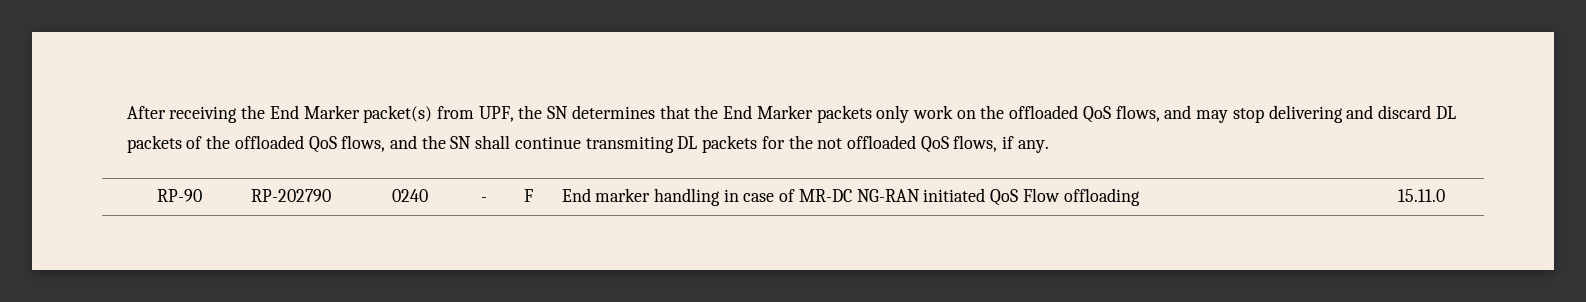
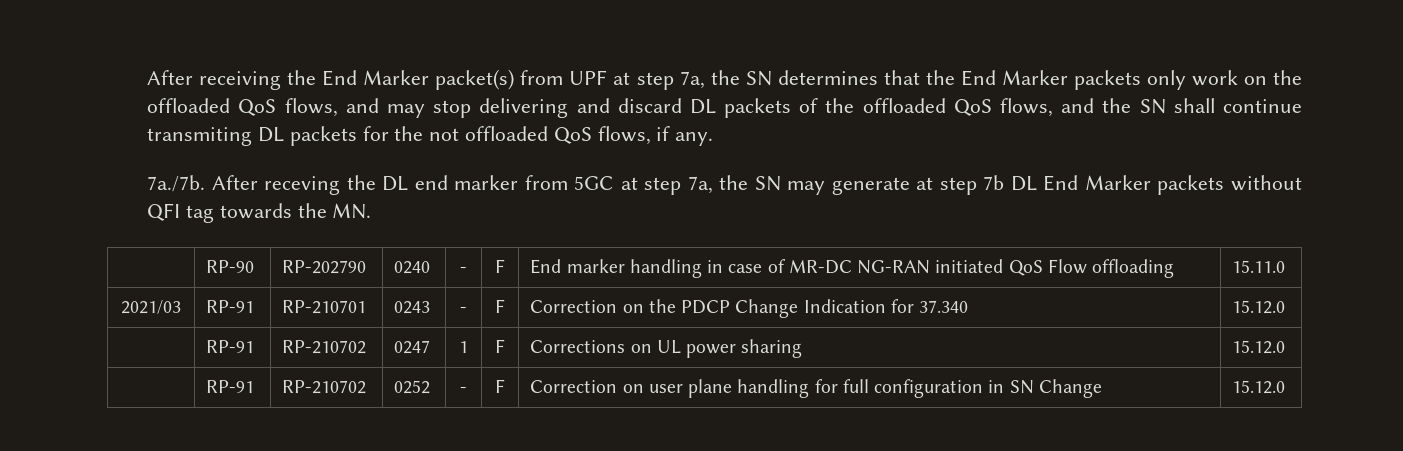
- After receiving the End Marker packet(s) from UPF, the SN determines that the End Marker packets only work on the offloaded QoS flows, and may stop delivering and discard DL packets of the offloaded QoS flows, and the SN shall continue transmiting DL packets for the not offloaded QoS flows, if any.
+ After receiving the End Marker packet(s) from UPF at step 7a, the SN determines that the End Marker packets only work on the offloaded QoS flows, and may stop delivering and discard DL packets of the offloaded QoS flows, and the SN shall continue transmiting DL packets for the not offloaded QoS flows, if any.
+ 7a./7b. After receving the DL end marker from 5GC at step 7a, the SN may generate at step 7b DL End Marker packets without QFI tag towards the MN.
+ 2021/03 | RP-91 | RP-210701 | 0243 | - | F | Correction on the PDCP Change Indication for 37.340 | 15.12.0
+ | RP-91 | RP-210702 | 0247 | 1 | F | Corrections on UL power sharing | 15.12.0
+ | RP-91 | RP-210702 | 0252 | - | F | Correction on user plane handling for full configuration in SN Change | 15.12.0

